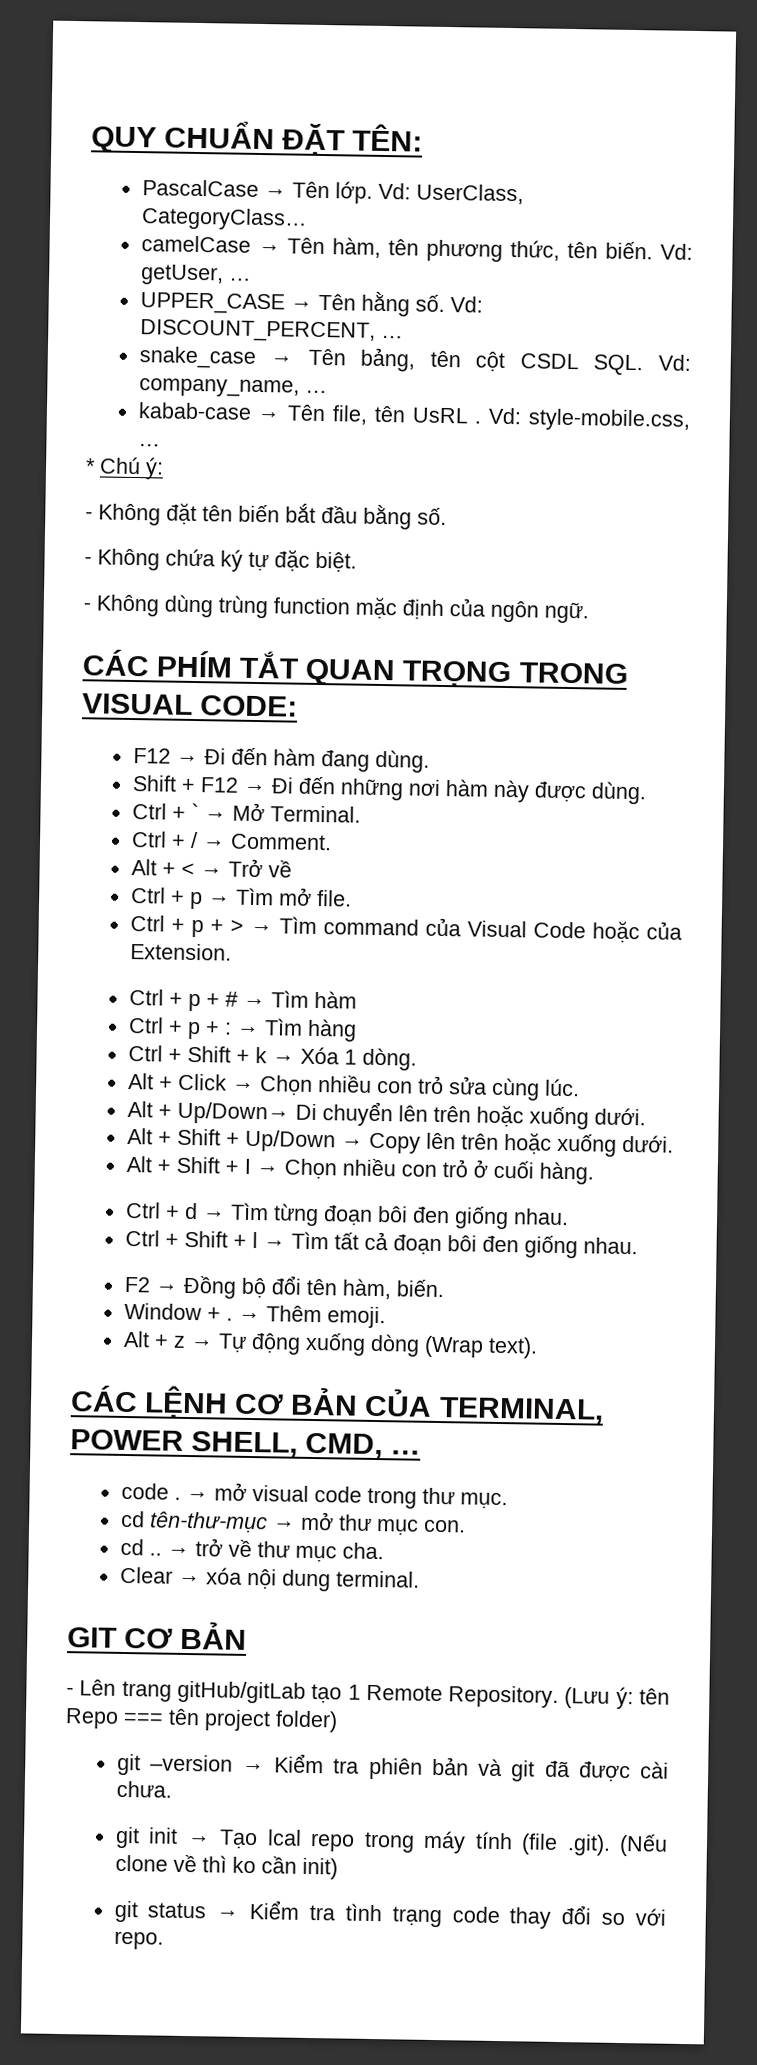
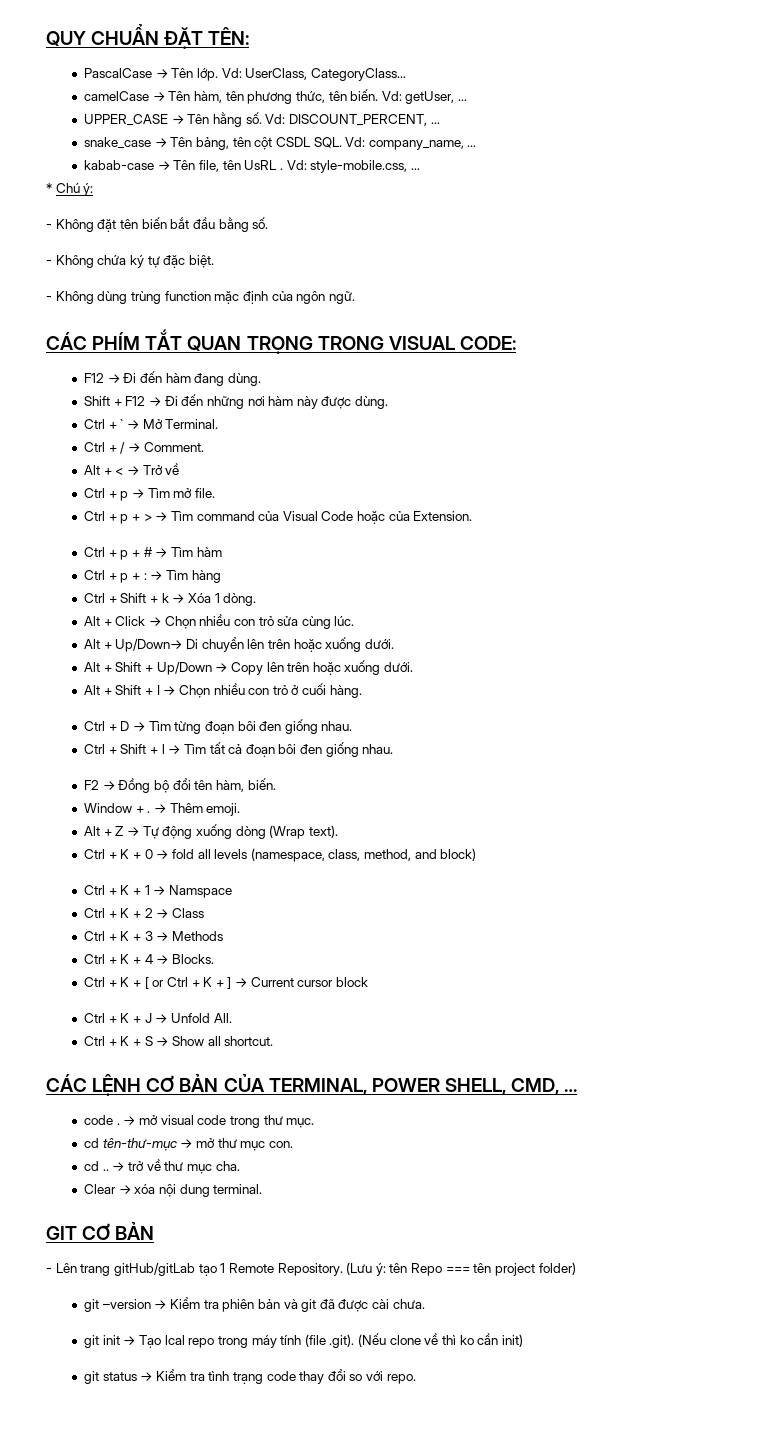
- Ctrl + d → Tìm từng đoạn bôi đen giống nhau.
+ Ctrl + D → Tìm từng đoạn bôi đen giống nhau.
- Alt + z → Tự động xuống dòng (Wrap text).
+ Alt + Z → Tự động xuống dòng (Wrap text).
+ Ctrl + K + 0 → fold all levels (namespace, class, method, and block)
+ Ctrl + K + 1 → Namspace
+ Ctrl + K + 2 → Class
+ Ctrl + K + 3 → Methods
+ Ctrl + K + 4 → Blocks.
+ Ctrl + K + [ or Ctrl + K + ] → Current cursor block
+ Ctrl + K + J → Unfold All.
+ Ctrl + K + S → Show all shortcut.

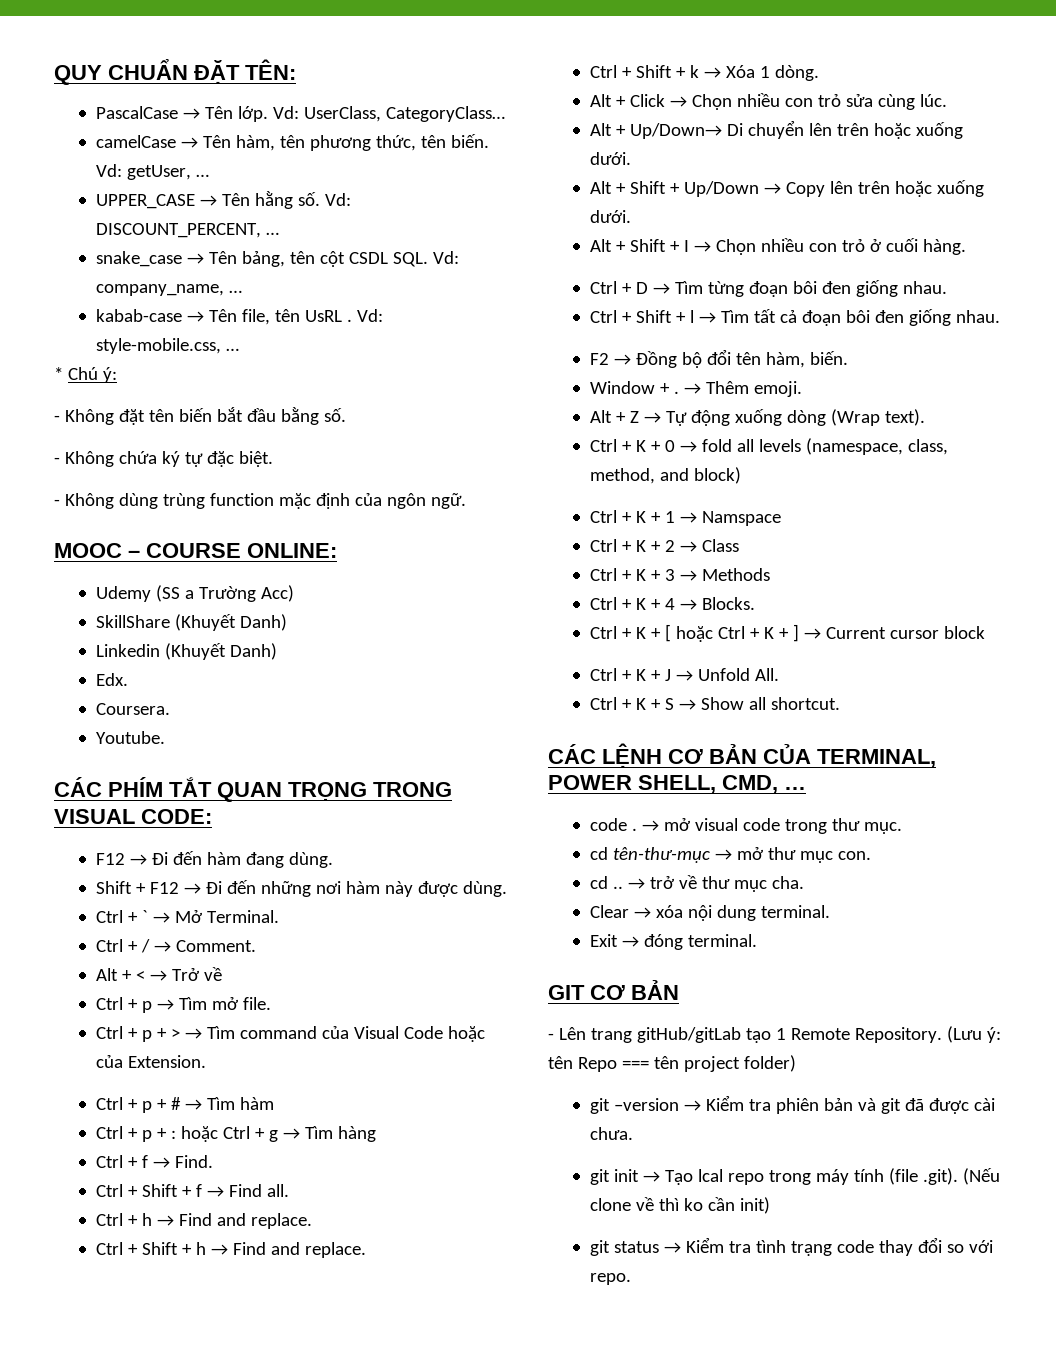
+ MOOC – COURSE ONLINE:
+ Udemy (SS a Trường Acc)
+ SkillShare (Khuyết Danh)
+ Linkedin (Khuyết Danh)
+ Edx.
+ Coursera.
+ Youtube.
- Ctrl + p + : → Tìm hàng
+ Ctrl + p + : hoặc Ctrl + g → Tìm hàng
+ Ctrl + f → Find.
+ Ctrl + Shift + f → Find all.
+ Ctrl + h → Find and replace.
+ Ctrl + Shift + h → Find and replace.
- Ctrl + K + [ or Ctrl + K + ] → Current cursor block
+ Ctrl + K + [ hoặc Ctrl + K + ] → Current cursor block
+ Exit → đóng terminal.

